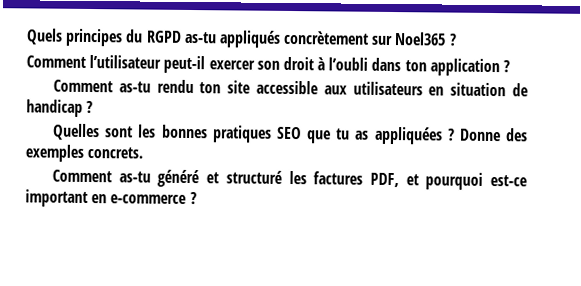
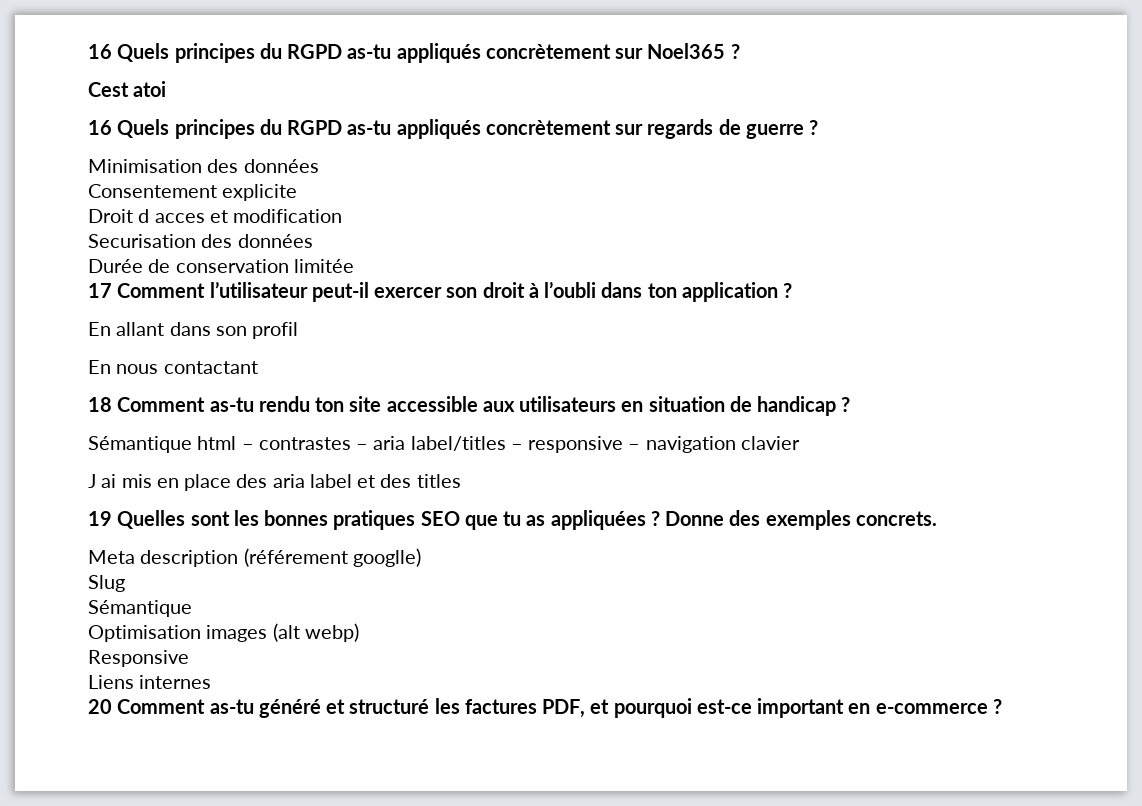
- Quels principes du RGPD as-tu appliqués concrètement sur Noel365 ?
+ 16 Quels principes du RGPD as-tu appliqués concrètement sur Noel365 ?
- Comment l’utilisateur peut-il exercer son droit à l’oubli dans ton application ?
+ Cest atoi
+ 16 Quels principes du RGPD as-tu appliqués concrètement sur regards de guerre ?
+ Minimisation des données
+ Consentement explicite
+ Droit d acces et modification
+ Securisation des données
+ Durée de conservation limitée
+ 17 Comment l’utilisateur peut-il exercer son droit à l’oubli dans ton application ?
- Comment as-tu rendu ton site accessible aux utilisateurs en situation de handicap ?
+ En allant dans son profil
+ En nous contactant
+ 18 Comment as-tu rendu ton site accessible aux utilisateurs en situation de handicap ?
- Quelles sont les bonnes pratiques SEO que tu as appliquées ?
+ Sémantique html – contrastes – aria label/titles – responsive – navigation clavier
+ J ai mis en place des aria label et des titles
+ 19 Quelles sont les bonnes pratiques SEO que tu as appliquées ?
- Comment as-tu généré et structuré les factures PDF, et pourquoi est-ce important en e-commerce ?
+ Meta description (référement googlle)
+ Slug
+ Sémantique
+ Optimisation images (alt webp)
+ Responsive
+ Liens internes
+ 20 Comment as-tu généré et structuré les factures PDF, et pourquoi est-ce important en e-commerce ?

